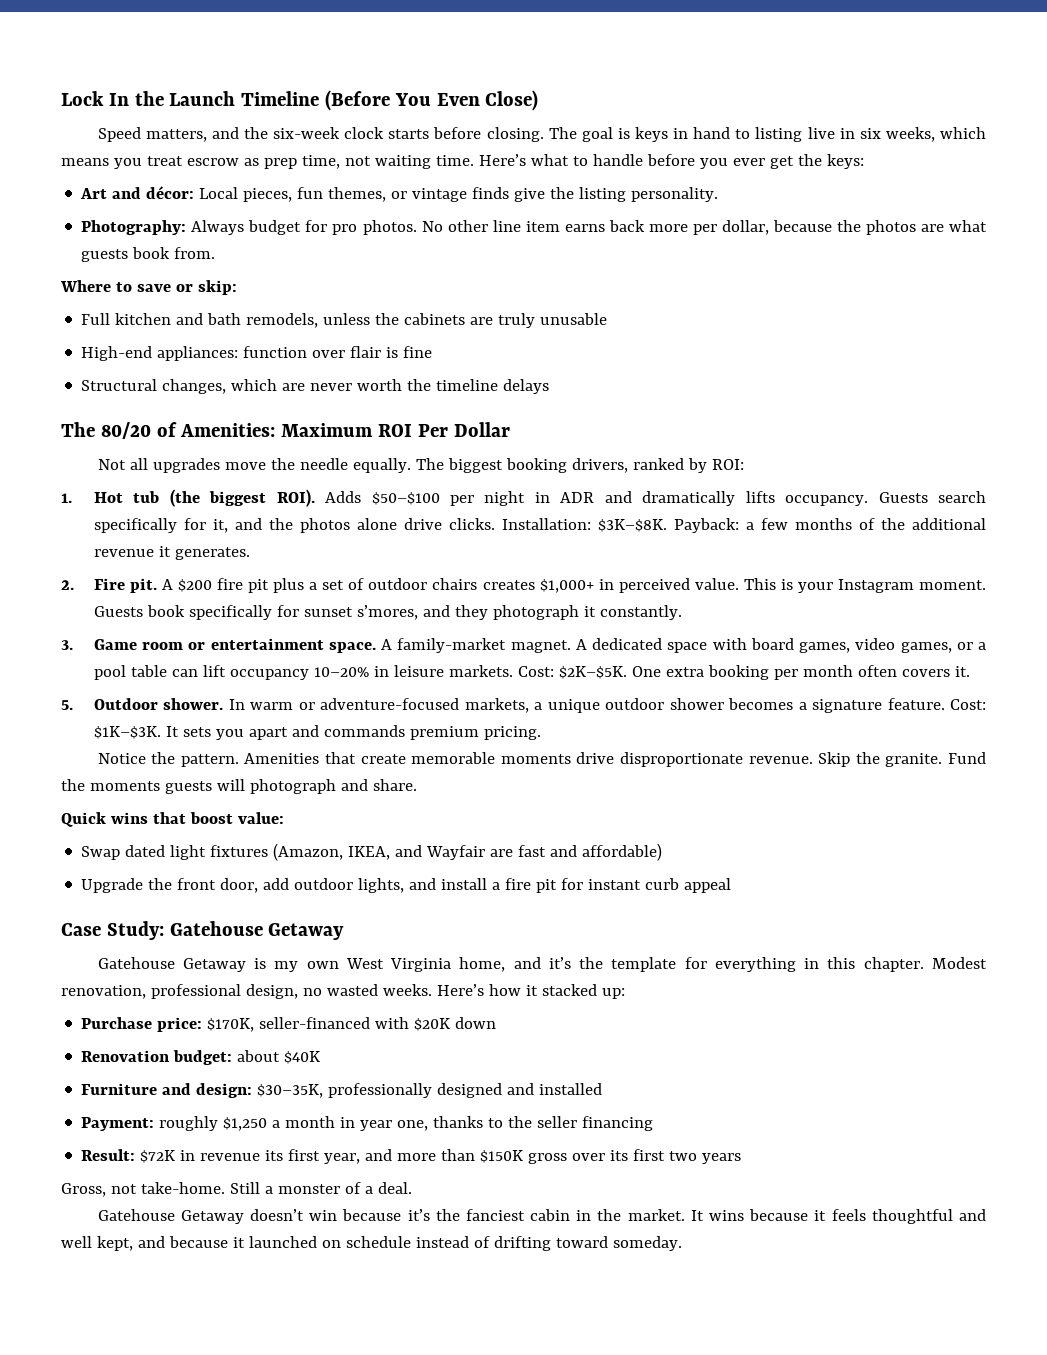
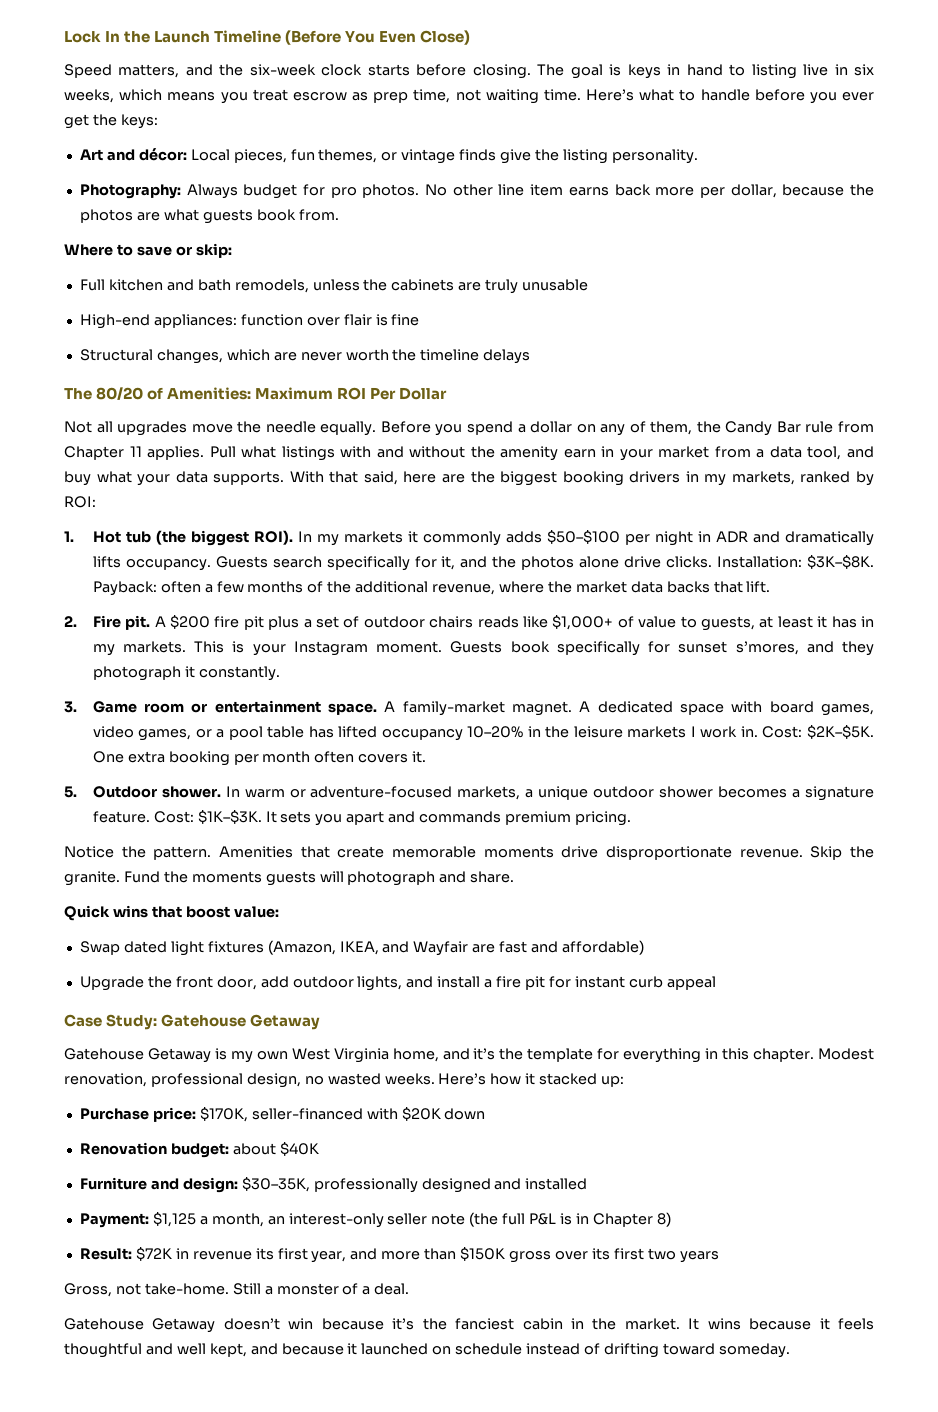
- The biggest booking drivers, ranked by ROI:
+ Before you spend a dollar on any of them, the Candy Bar rule from Chapter 11 applies. Pull what listings with and without the amenity earn in your market from a data tool, and buy what your data supports. With that said, here are the biggest booking drivers in my markets, ranked by ROI:
- Adds $50–$100 per night in ADR and dramatically lifts occupancy.
+ In my markets it commonly adds $50–$100 per night in ADR and dramatically lifts occupancy.
- Payback: a few months of the additional revenue it generates.
+ Payback: often a few months of the additional revenue, where the market data backs that lift.
- A $200 fire pit plus a set of outdoor chairs creates $1,000+ in perceived value.
+ A $200 fire pit plus a set of outdoor chairs reads like $1,000+ of value to guests, at least it has in my markets.
- A dedicated space with board games, video games, or a pool table can lift occupancy 10–20% in leisure markets.
+ A dedicated space with board games, video games, or a pool table has lifted occupancy 10–20% in the leisure markets I work in.
- Payment: roughly $1,250 a month in year one, thanks to the seller financing
+ Payment: $1,125 a month, an interest-only seller note (the full P&L is in Chapter 8)

